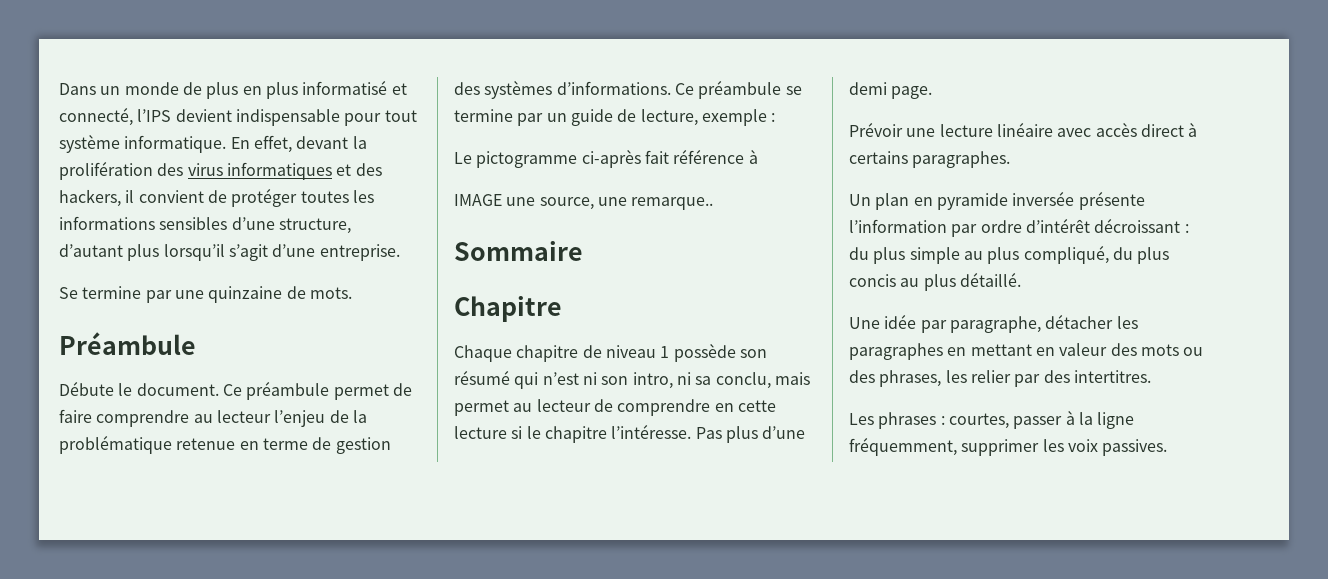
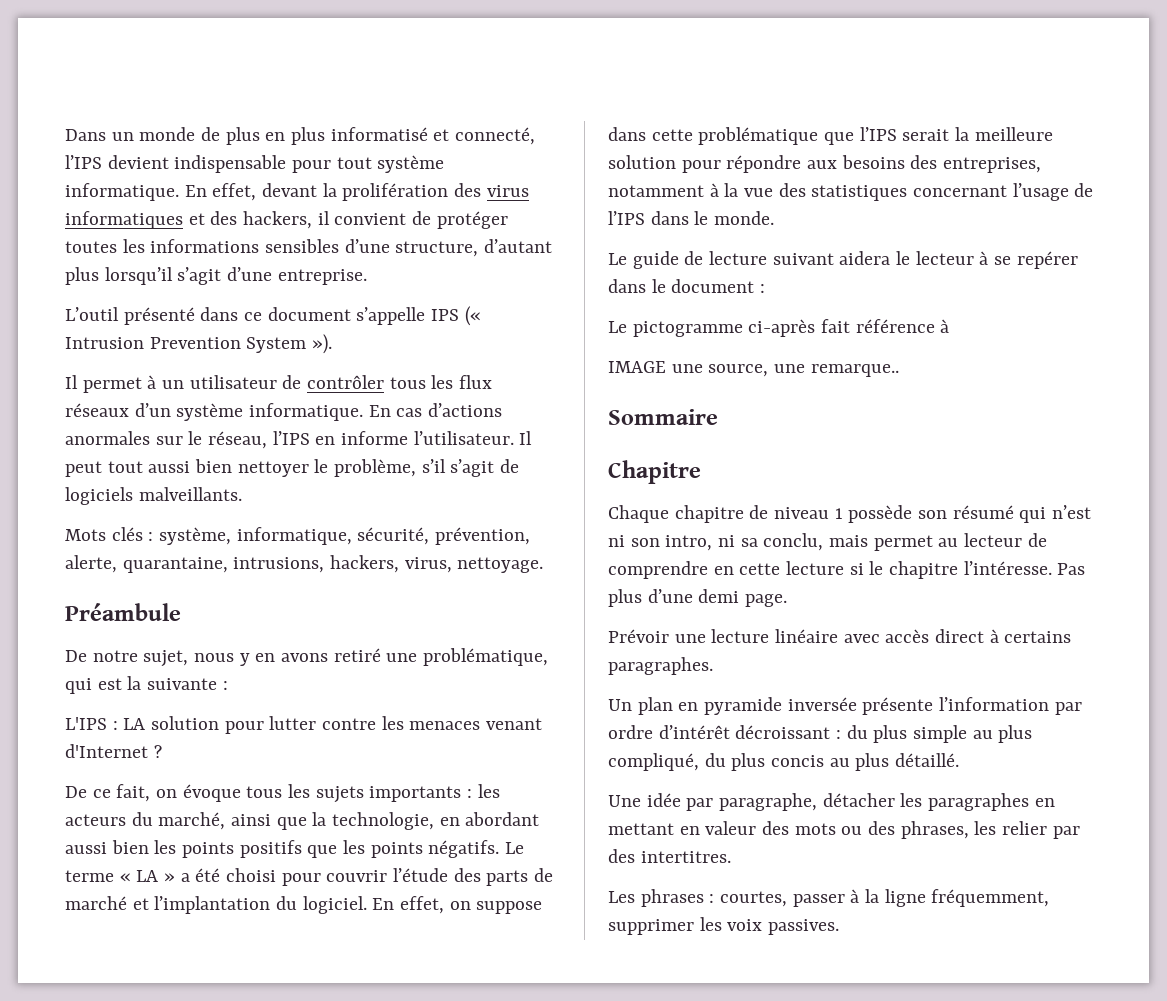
- Se termine par une quinzaine de mots.
+ L’outil présenté dans ce document s’appelle IPS (« Intrusion Prevention System »).
+ Il permet à un utilisateur de contrôler tous les flux réseaux d’un système informatique. En cas d’actions anormales sur le réseau, l’IPS en informe l’utilisateur. Il peut tout aussi bien nettoyer le problème, s’il s’agit de logiciels malveillants.
+ Mots clés : système, informatique, sécurité, prévention, alerte, quarantaine, intrusions, hackers, virus, nettoyage.
  Préambule
- Débute le document. Ce préambule permet de faire comprendre au lecteur l’enjeu de la problématique retenue en terme de gestion des systèmes d’informations. Ce préambule se termine par un guide de lecture, exemple :
+ De notre sujet, nous y en avons retiré une problématique, qui est la suivante :
+ L'IPS : LA solution pour lutter contre les menaces venant d'Internet ?
+ De ce fait, on évoque tous les sujets importants : les acteurs du marché, ainsi que la technologie, en abordant aussi bien les points positifs que les points négatifs. Le terme « LA » a été choisi pour couvrir l’étude des parts de marché et l’implantation du logiciel. En effet, on suppose dans cette problématique que l’IPS serait la meilleure solution pour répondre aux besoins des entreprises, notamment à la vue des statistiques concernant l’usage de l’IPS dans le monde.
+ Le guide de lecture suivant aidera le lecteur à se repérer dans le document :

